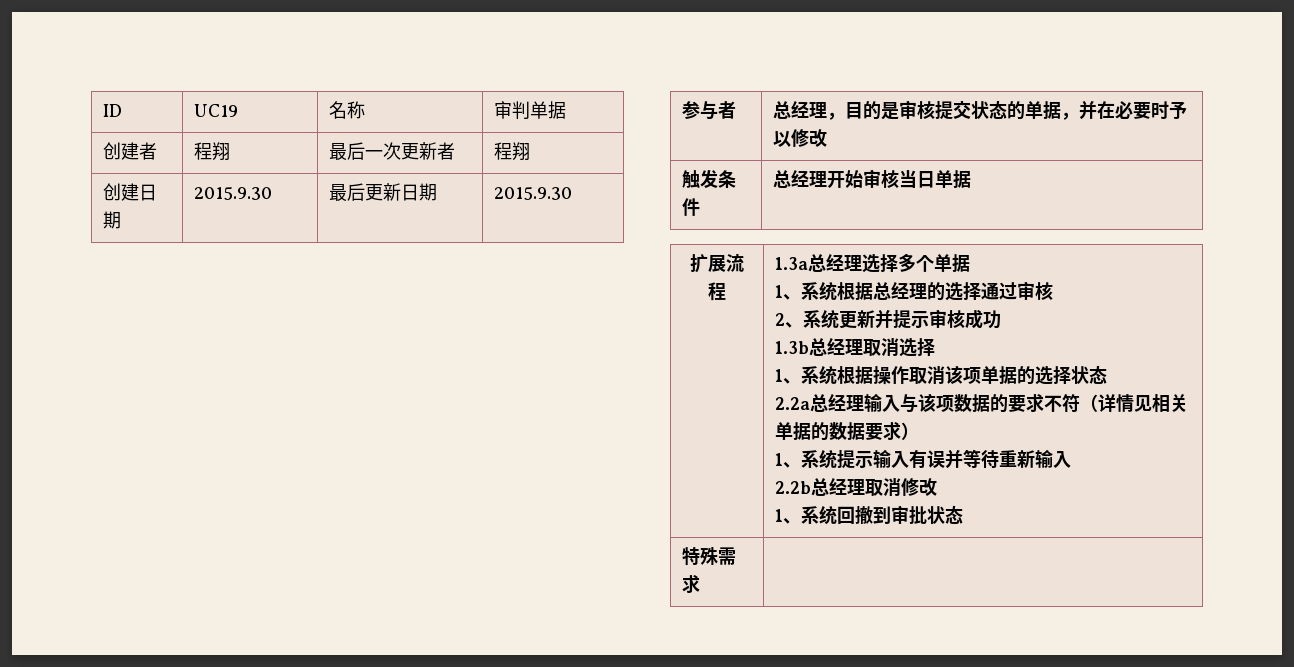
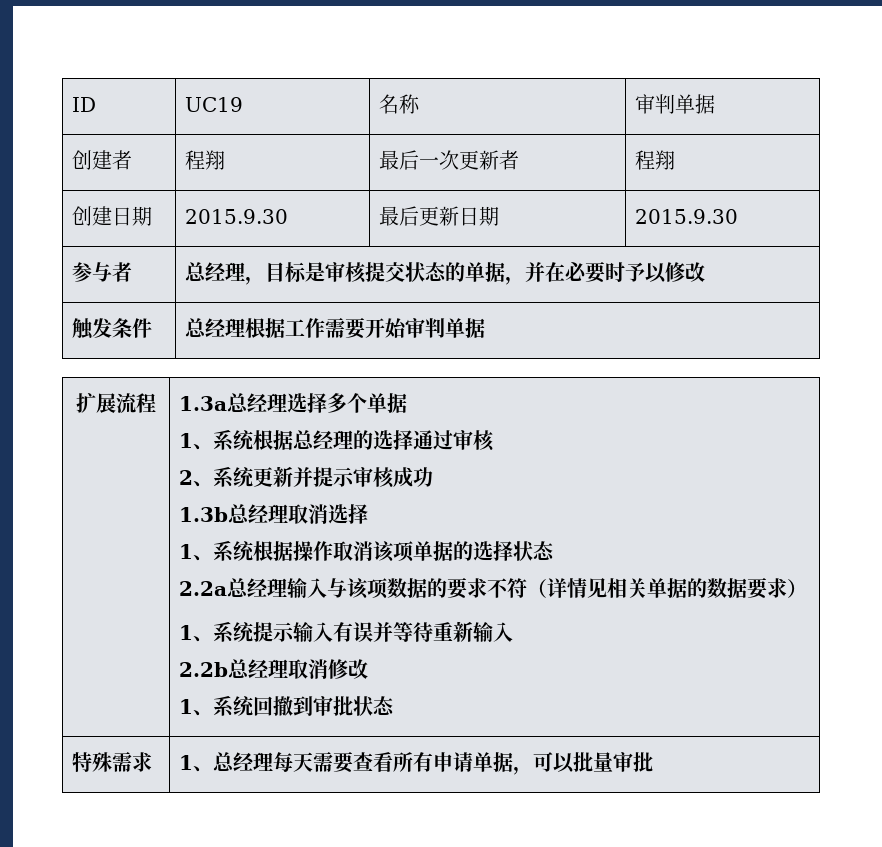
- 参与者 | 总经理，目的是审核提交状态的单据，并在必要时予以修改
+ 参与者 | 总经理，目标是审核提交状态的单据，并在必要时予以修改
- 触发条件 | 总经理开始审核当日单据
+ 触发条件 | 总经理根据工作需要开始审判单据
- 特殊需求 |
+ 特殊需求 | 1、总经理每天需要查看所有申请单据，可以批量审批

